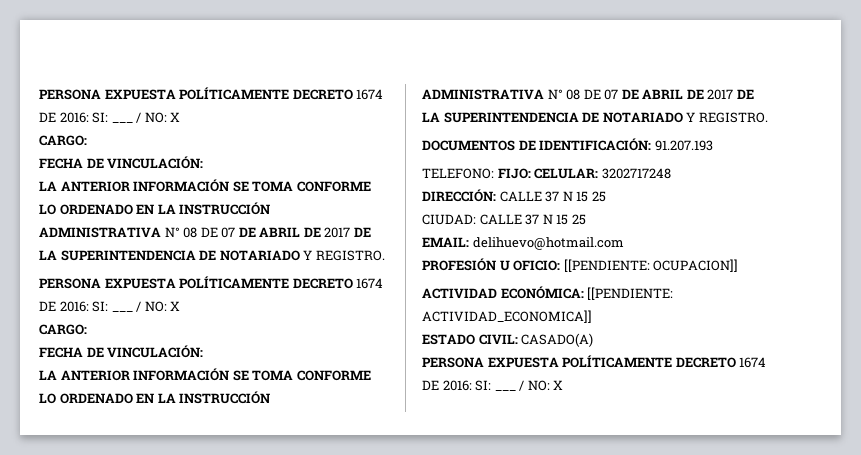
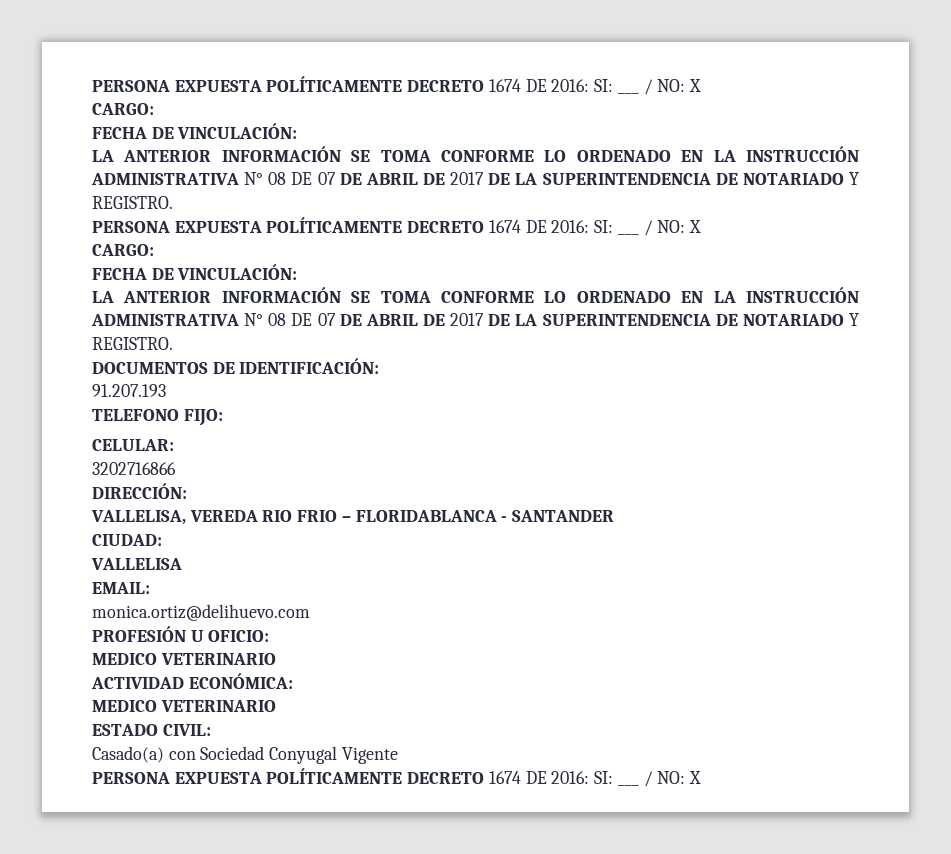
- DOCUMENTOS DE IDENTIFICACIÓN: 91.207.193
+ DOCUMENTOS DE IDENTIFICACIÓN:
+ 91.207.193
- TELEFONO: FIJO: CELULAR: 3202717248
+ TELEFONO FIJO:
+ CELULAR:
+ 3202716866
- DIRECCIÓN: CALLE 37 N 15 25
- CIUDAD: CALLE 37 N 15 25
+ DIRECCIÓN:
+ VALLELISA, VEREDA RIO FRIO – FLORIDABLANCA - SANTANDER
+ CIUDAD:
+ VALLELISA
- EMAIL: delihuevo@hotmail.com
+ EMAIL:
+ monica.ortiz@delihuevo.com
- PROFESIÓN U OFICIO: [[PENDIENTE: OCUPACION]]
+ PROFESIÓN U OFICIO:
+ MEDICO VETERINARIO
- ACTIVIDAD ECONÓMICA: [[PENDIENTE: ACTIVIDAD_ECONOMICA]]
+ ACTIVIDAD ECONÓMICA:
+ MEDICO VETERINARIO
- ESTADO CIVIL: CASADO(A)
+ ESTADO CIVIL:
+ Casado(a) con Sociedad Conyugal Vigente

